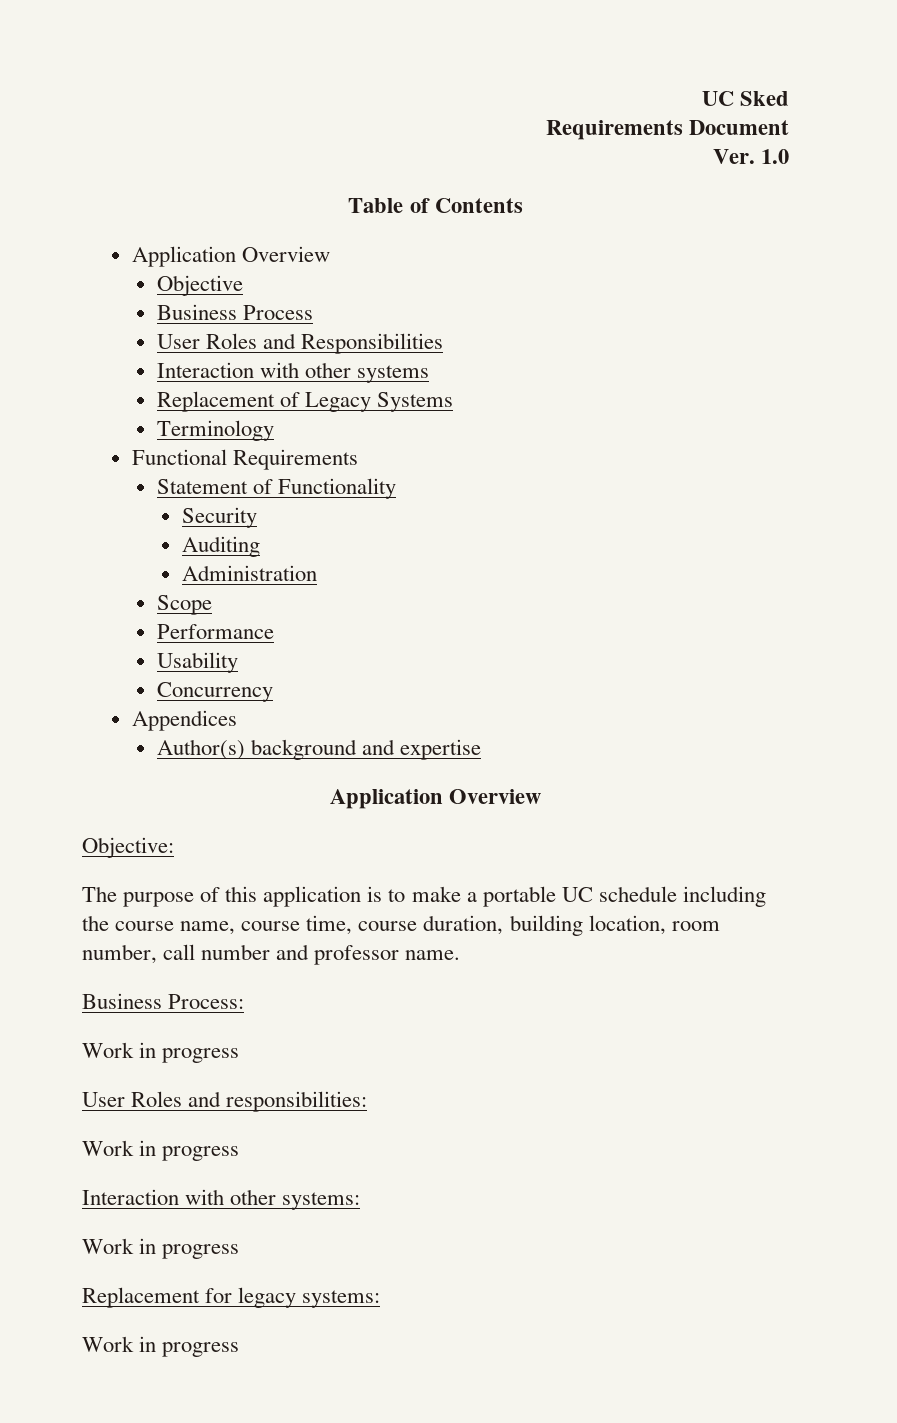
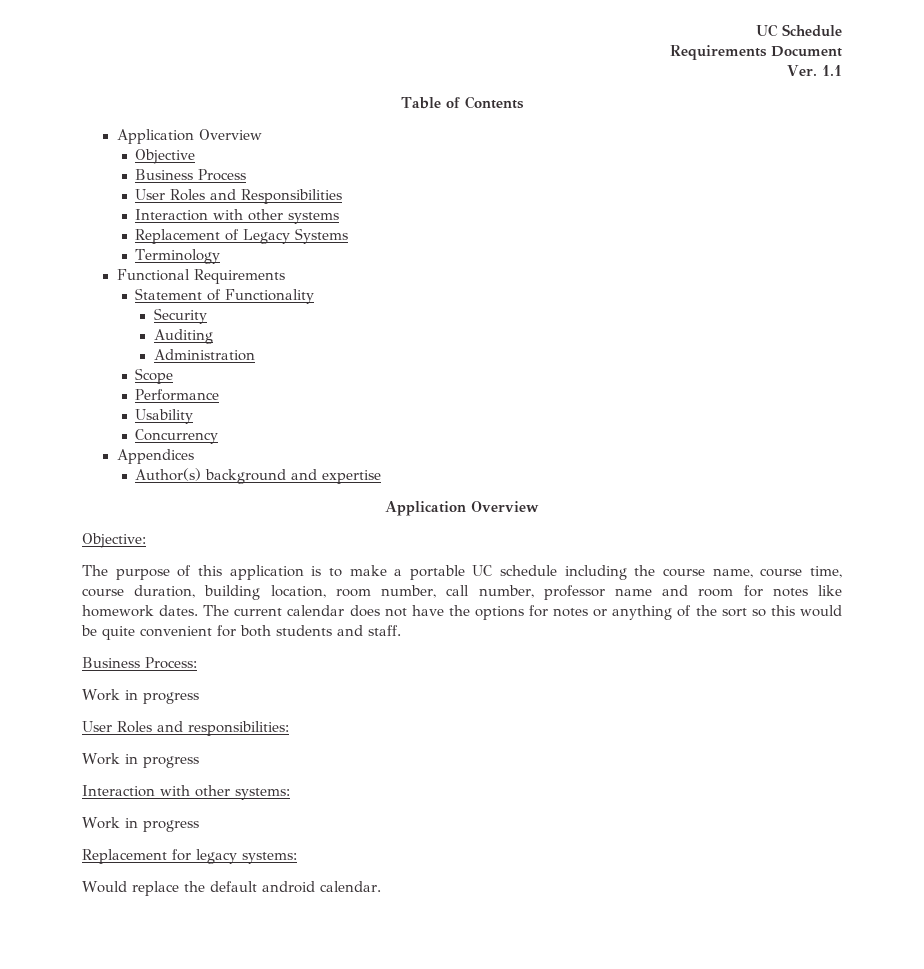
- UC Sked
+ UC Schedule
- Ver. 1.0
+ Ver. 1.1
- The purpose of this application is to make a portable UC schedule including the course name, course time, course duration, building location, room number, call number and professor name.
+ The purpose of this application is to make a portable UC schedule including the course name, course time, course duration, building location, room number, call number, professor name and room for notes like homework dates. The current calendar does not have the options for notes or anything of the sort so this would be quite convenient for both students and staff.
  Replacement for legacy systems:
- Work in progress
+ Would replace the default android calendar.

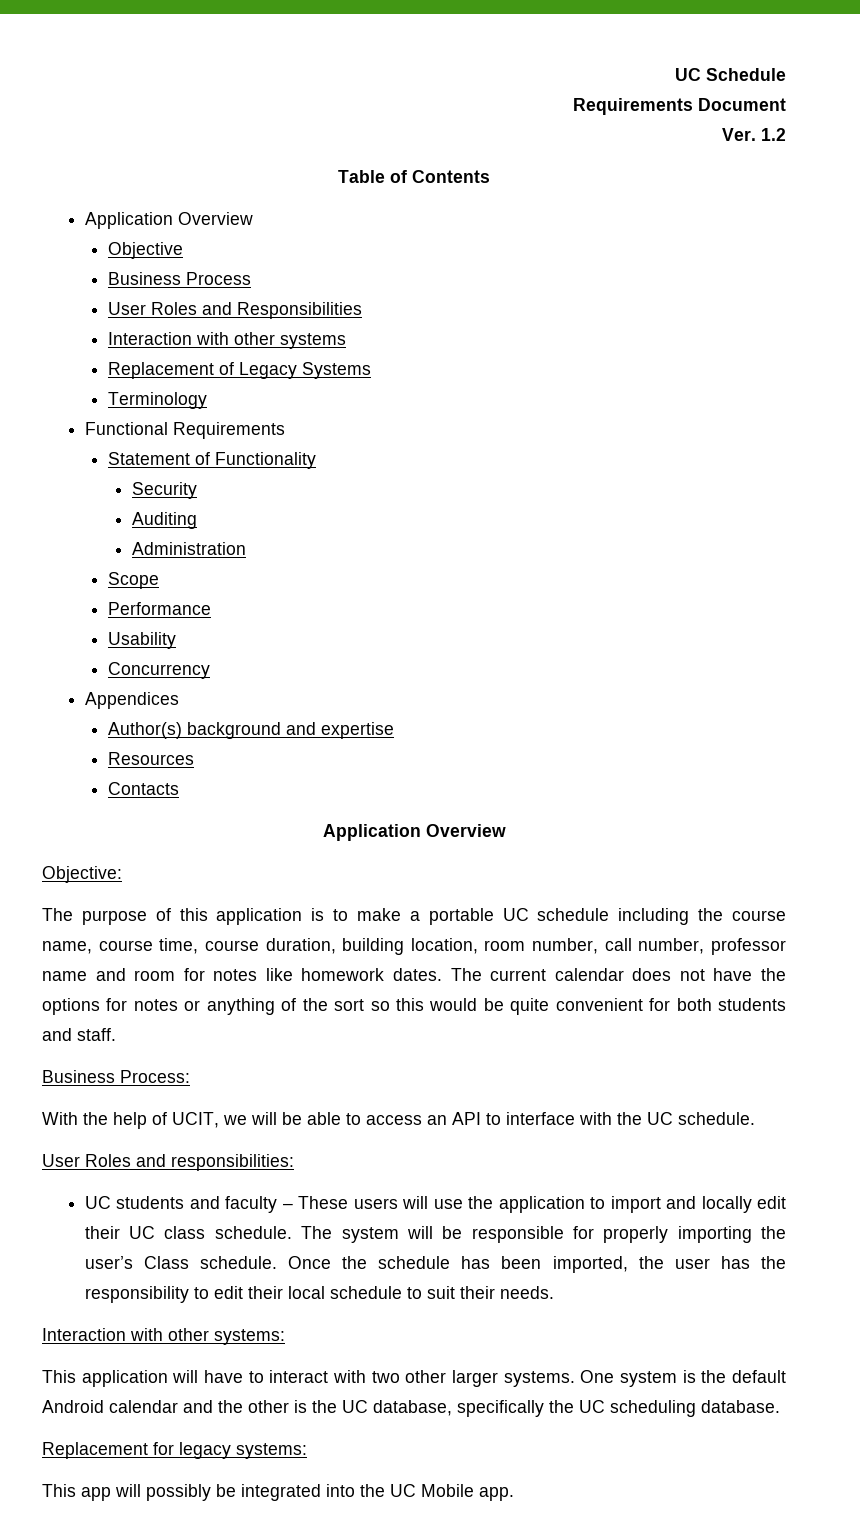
- Ver. 1.1
+ Ver. 1.2
+ Resources
+ Contacts
  Business Process:
- Work in progress
+ With the help of UCIT, we will be able to access an API to interface with the UC schedule.
  User Roles and responsibilities:
- Work in progress
+ UC students and faculty – These users will use the application to import and locally edit their UC class schedule. The system will be responsible for properly importing the user’s Class schedule. Once the schedule has been imported, the user has the responsibility to edit their local schedule to suit their needs.
  Interaction with other systems:
- Work in progress
+ This application will have to interact with two other larger systems. One system is the default Android calendar and the other is the UC database, specifically the UC scheduling database.
  Replacement for legacy systems:
- Would replace the default android calendar.
+ This app will possibly be integrated into the UC Mobile app.

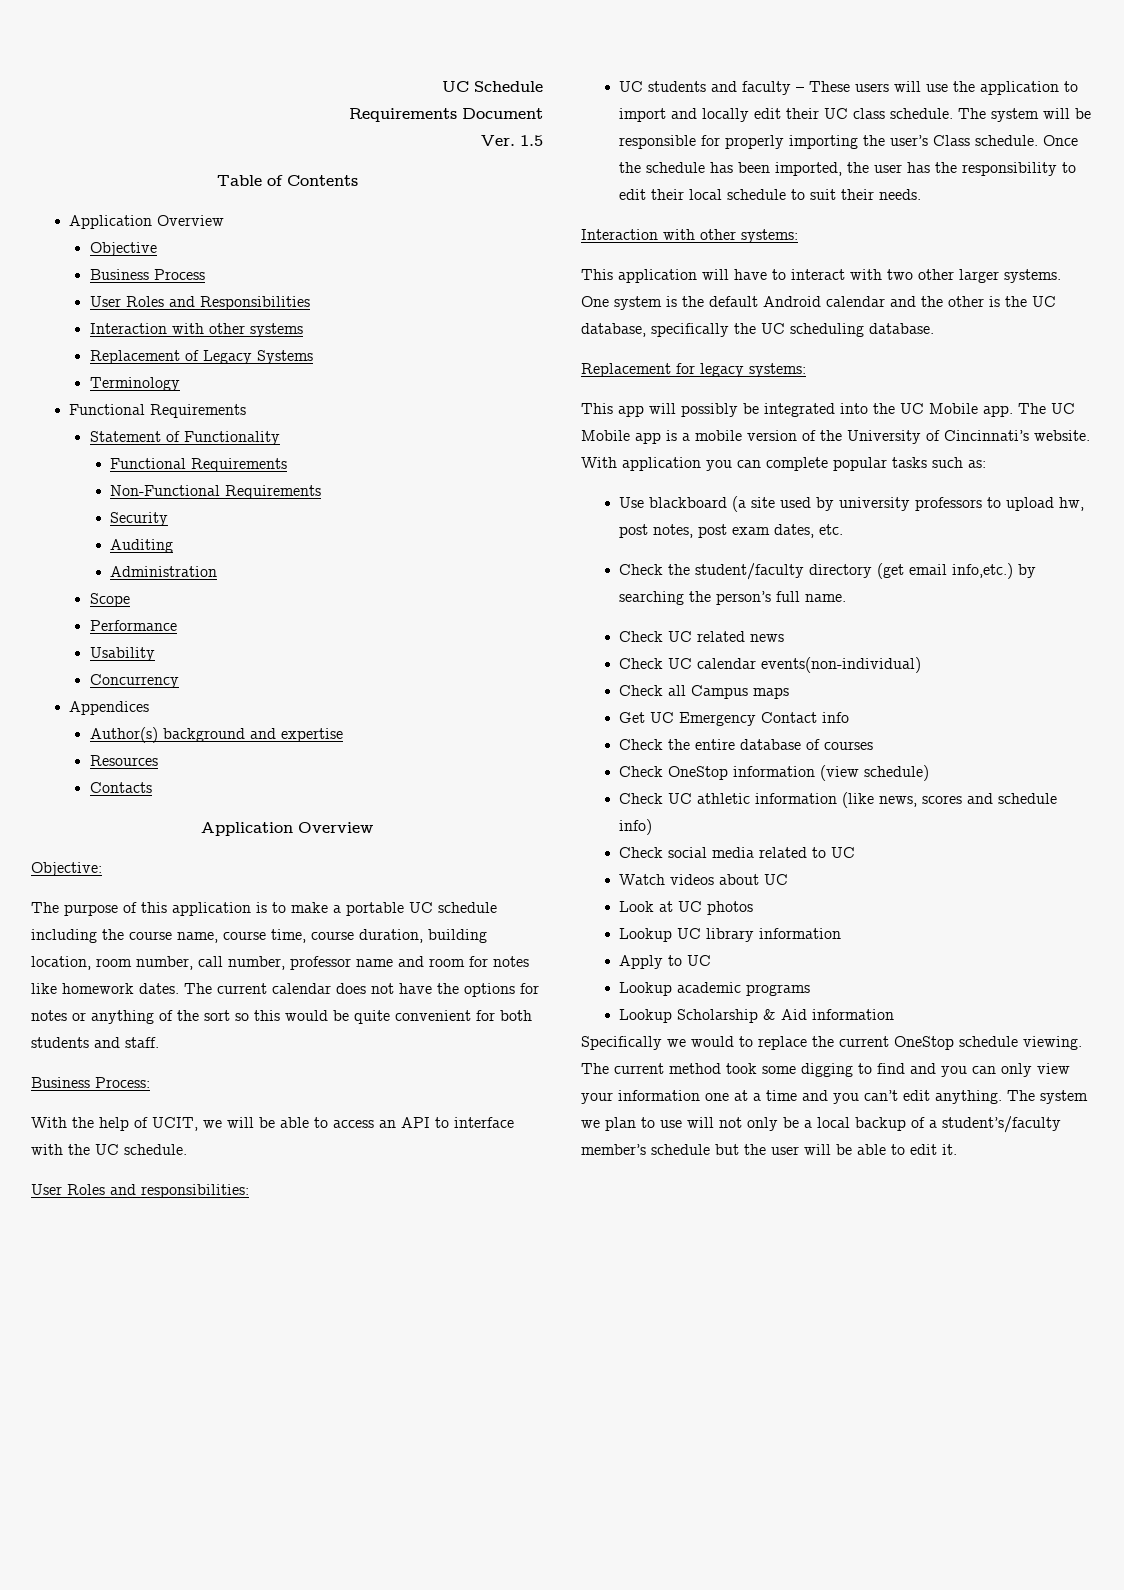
- Ver. 1.2
+ Ver. 1.5
  Statement of Functionality
+ Functional Requirements
+ Non-Functional Requirements
+ The UC Mobile app is a mobile version of the University of Cincinnati’s website. With application you can complete popular tasks such as:
+ Use blackboard (a site used by university professors to upload hw, post notes, post exam dates, etc.
+ Check the student/faculty directory (get email info,etc.) by searching the person’s full name.
+ Check UC related news
+ Check UC calendar events(non-individual)
+ Check all Campus maps
+ Get UC Emergency Contact info
+ Check the entire database of courses
+ Check OneStop information (view schedule)
+ Check UC athletic information (like news, scores and schedule info)
+ Check social media related to UC
+ Watch videos about UC
+ Look at UC photos
+ Lookup UC library information
+ Apply to UC
+ Lookup academic programs
+ Lookup Scholarship & Aid information
+ Specifically we would to replace the current OneStop schedule viewing. The current method took some digging to find and you can only view your information one at a time and you can’t edit anything. The system we plan to use will not only be a local backup of a student’s/faculty member’s schedule but the user will be able to edit it.

